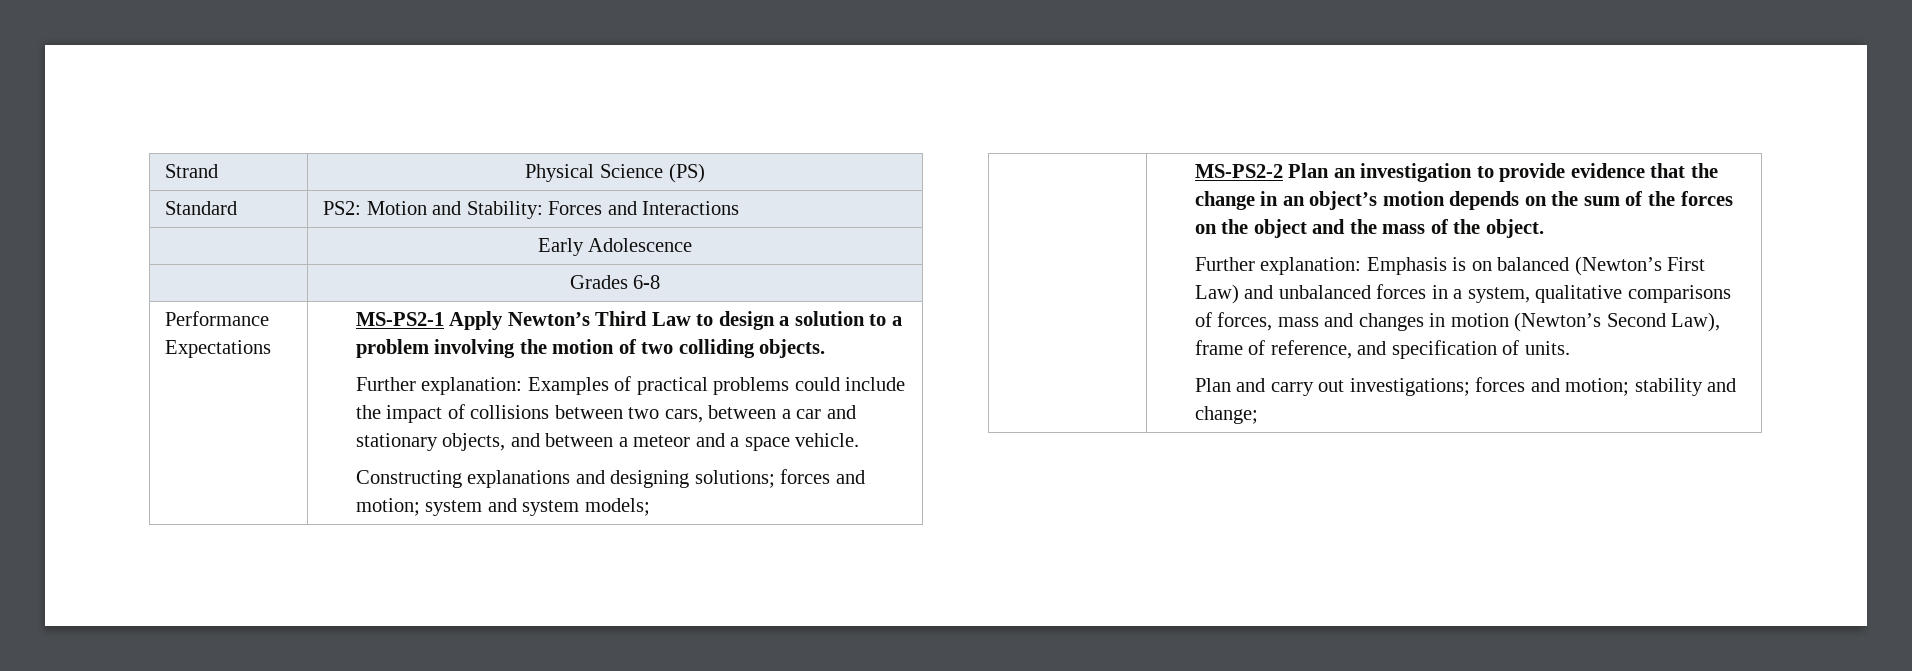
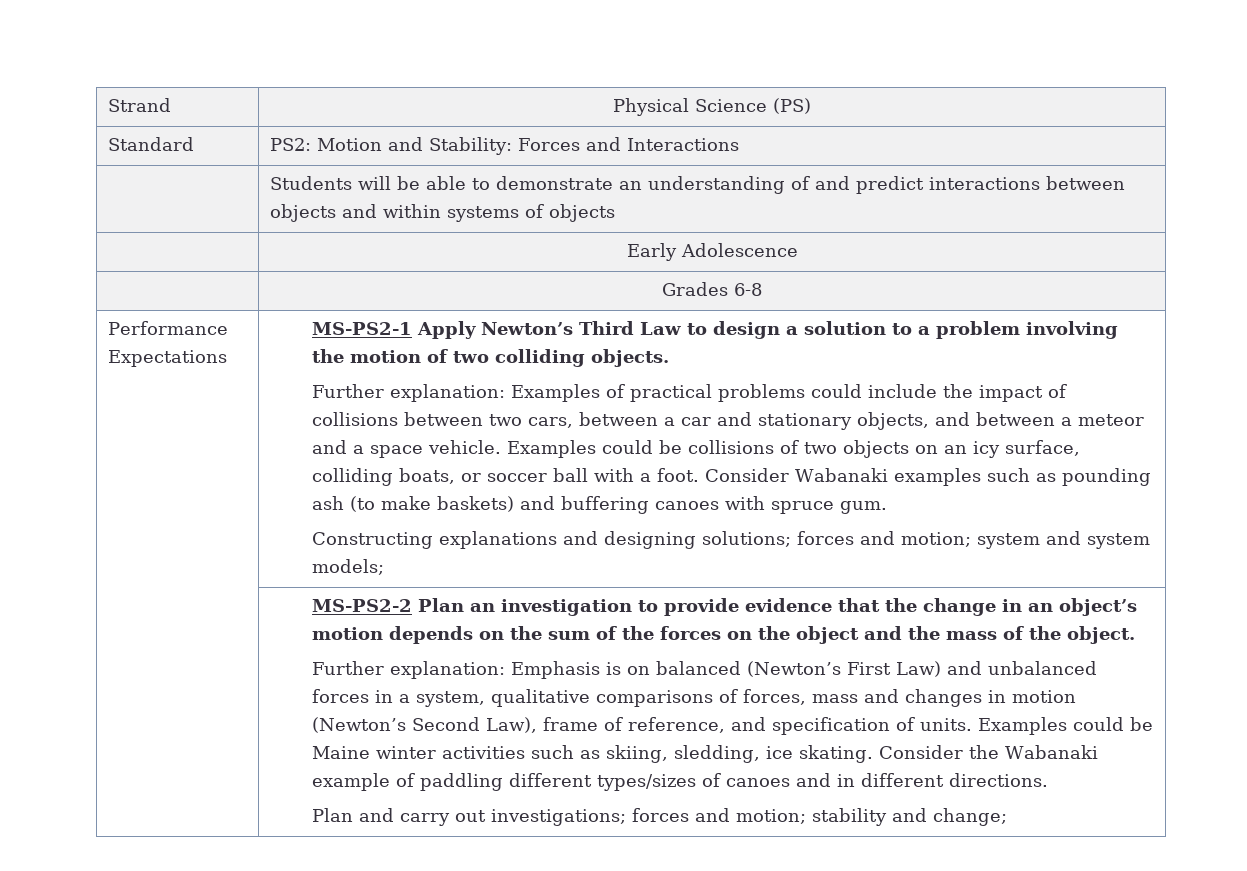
+ | Students will be able to demonstrate an understanding of and predict interactions between objects and within systems of objects
+ Examples could be collisions of two objects on an icy surface, colliding boats, or soccer ball with a foot. Consider Wabanaki examples such as pounding ash (to make baskets) and buffering canoes with spruce gum.
+ Examples could be Maine winter activities such as skiing, sledding, ice skating. Consider the Wabanaki example of paddling different types/sizes of canoes and in different directions.

